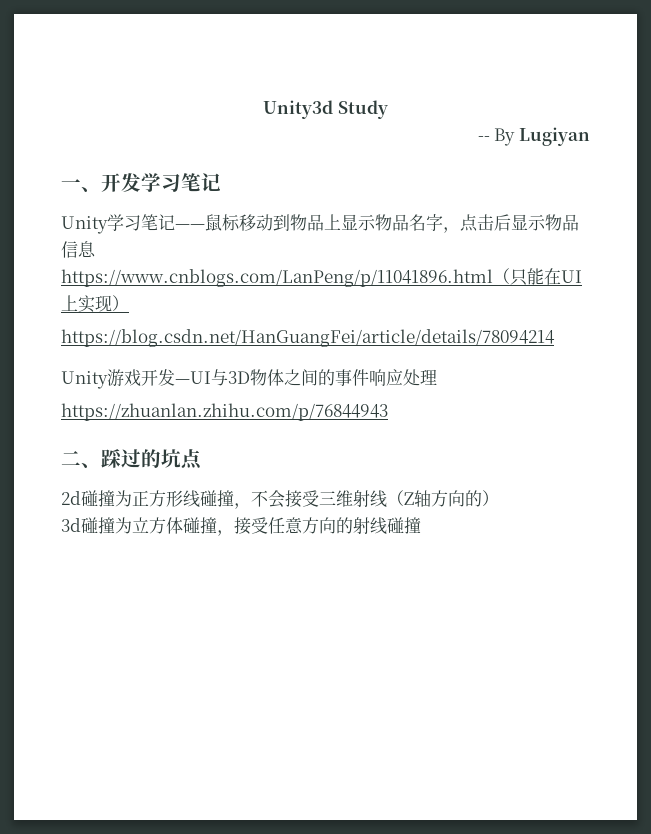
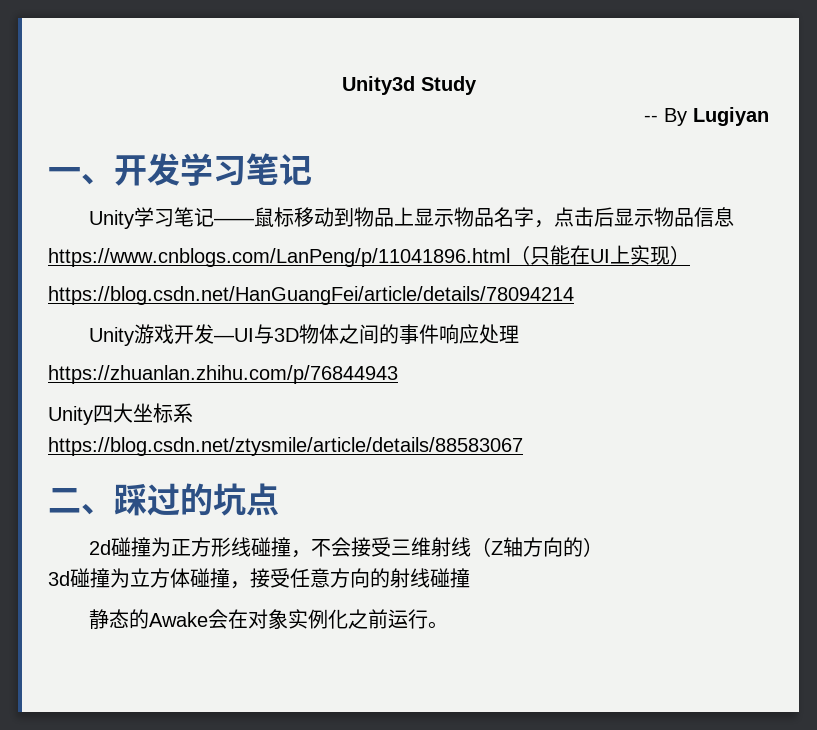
+ Unity四大坐标系
+ https://blog.csdn.net/ztysmile/article/details/88583067
+ 静态的Awake会在对象实例化之前运行。

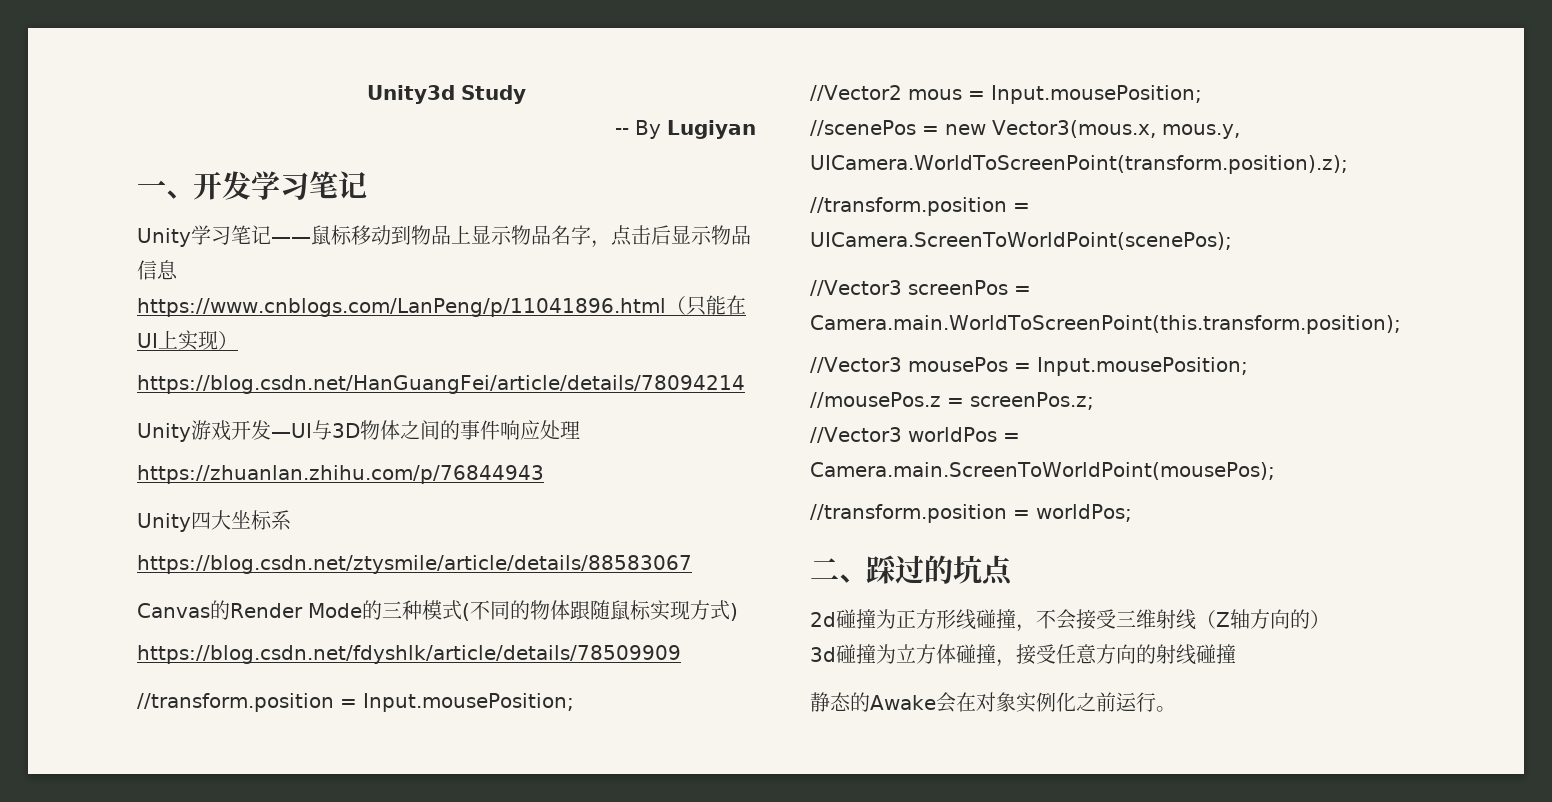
+ Canvas的Render Mode的三种模式(不同的物体跟随鼠标实现方式)
+ https://blog.csdn.net/fdyshlk/article/details/78509909
+ //transform.position = Input.mousePosition;
+ //Vector2 mous = Input.mousePosition;
+ //scenePos = new Vector3(mous.x, mous.y, UICamera.WorldToScreenPoint(transform.position).z);
+ //transform.position = UICamera.ScreenToWorldPoint(scenePos);
+ //Vector3 screenPos = Camera.main.WorldToScreenPoint(this.transform.position);
+ //Vector3 mousePos = Input.mousePosition;
+ //mousePos.z = screenPos.z;
+ //Vector3 worldPos = Camera.main.ScreenToWorldPoint(mousePos);
+ //transform.position = worldPos;

